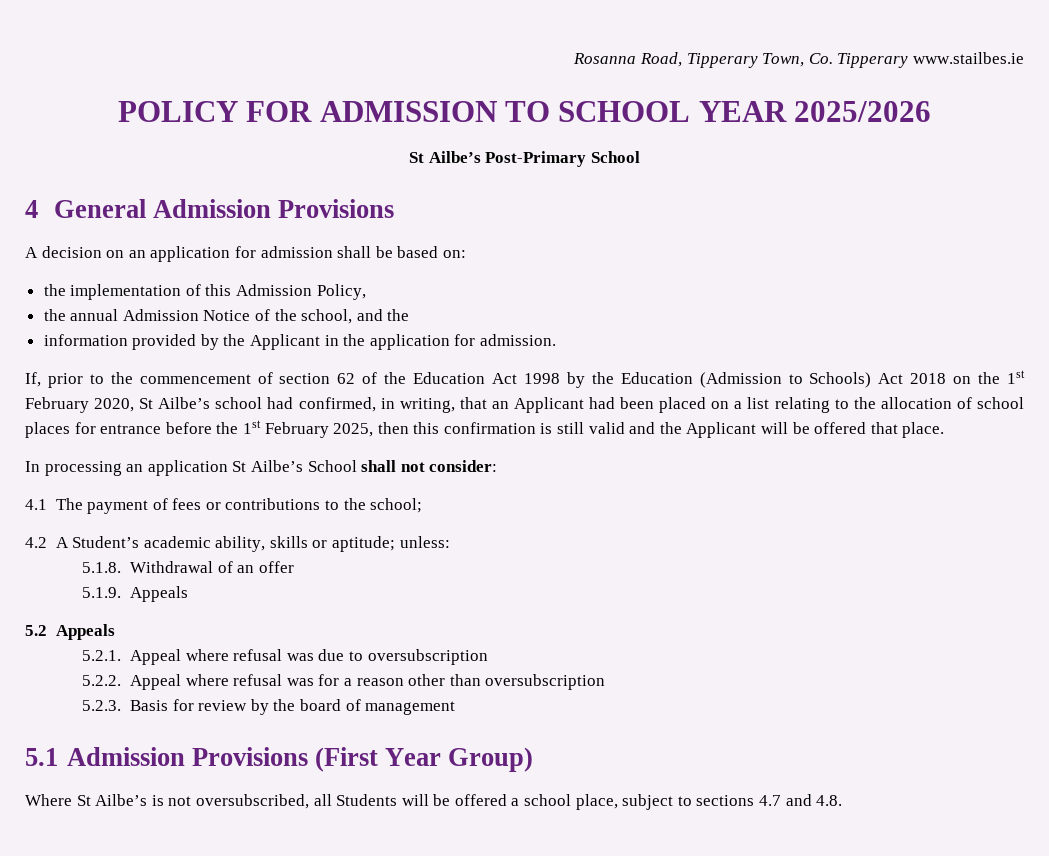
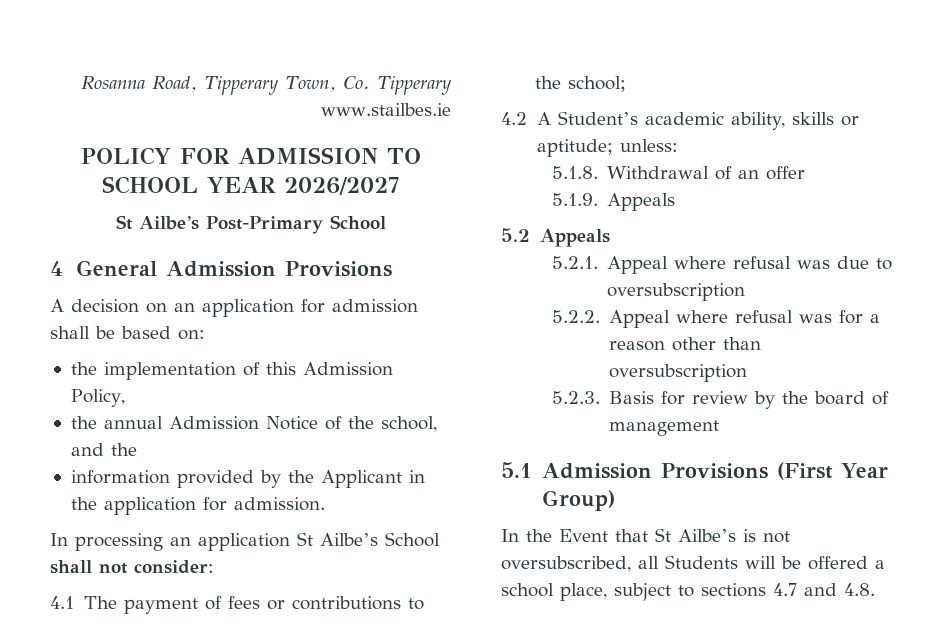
- POLICY FOR ADMISSION TO SCHOOL YEAR 2025/2026
+ POLICY FOR ADMISSION TO SCHOOL YEAR 2026/2027
- If, prior to the commencement of section 62 of the Education Act 1998 by the Education (Admission to Schools) Act 2018 on the 1st February 2020, St Ailbe’s school had confirmed, in writing, that an Applicant had been placed on a list relating to the allocation of school places for entrance before the 1st February 2025, then this confirmation is still valid and the Applicant will be offered that place.
- Where St Ailbe’s is not oversubscribed, all Students will be offered a school place, subject to sections 4.7 and 4.8.
+ In the Event that St Ailbe’s is not oversubscribed, all Students will be offered a school place, subject to sections 4.7 and 4.8.

